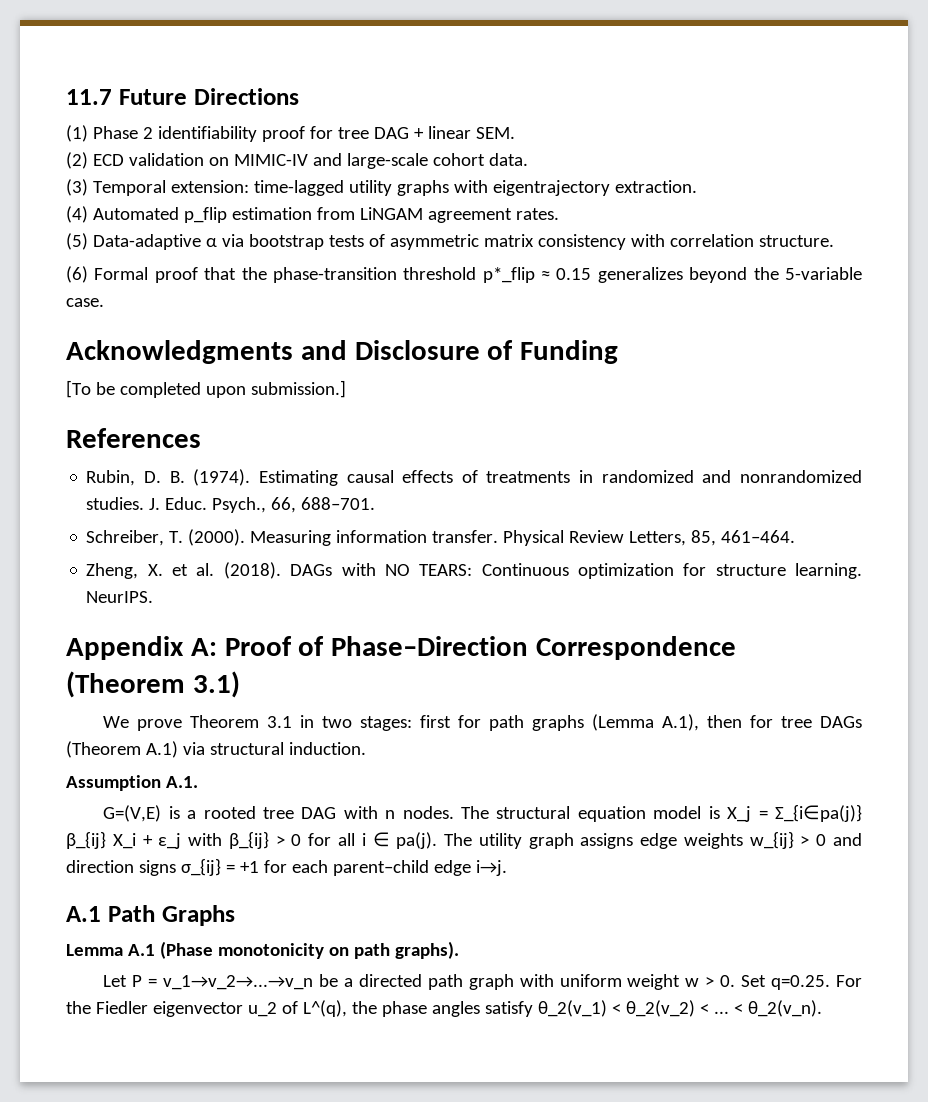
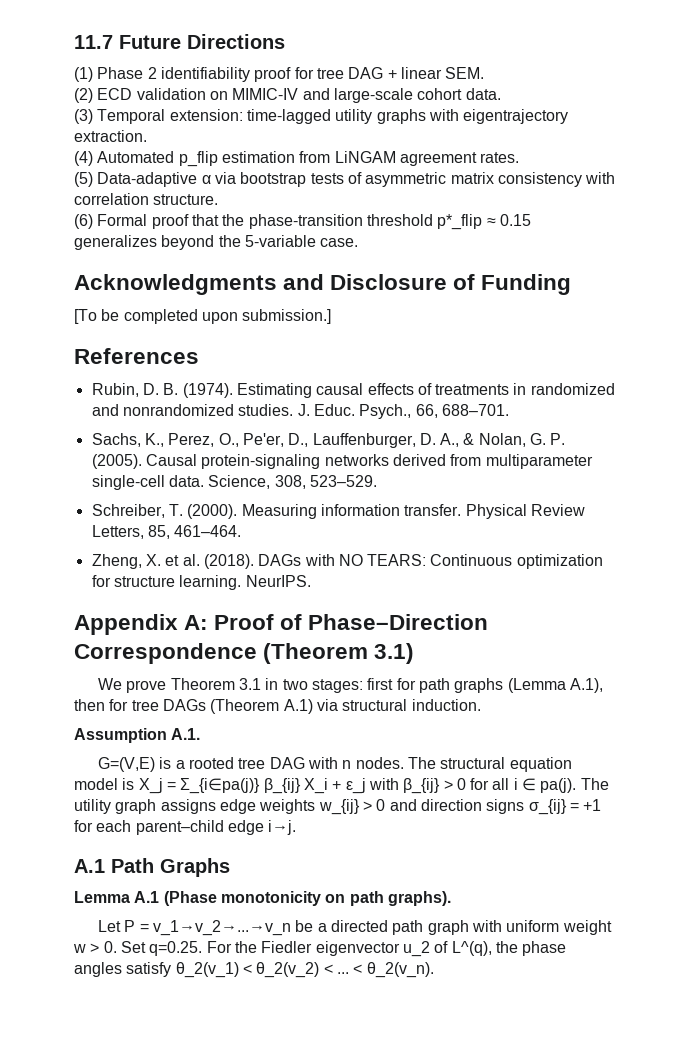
+ Sachs, K., Perez, O., Pe'er, D., Lauffenburger, D. A., & Nolan, G. P. (2005). Causal protein-signaling networks derived from multiparameter single-cell data. Science, 308, 523–529.

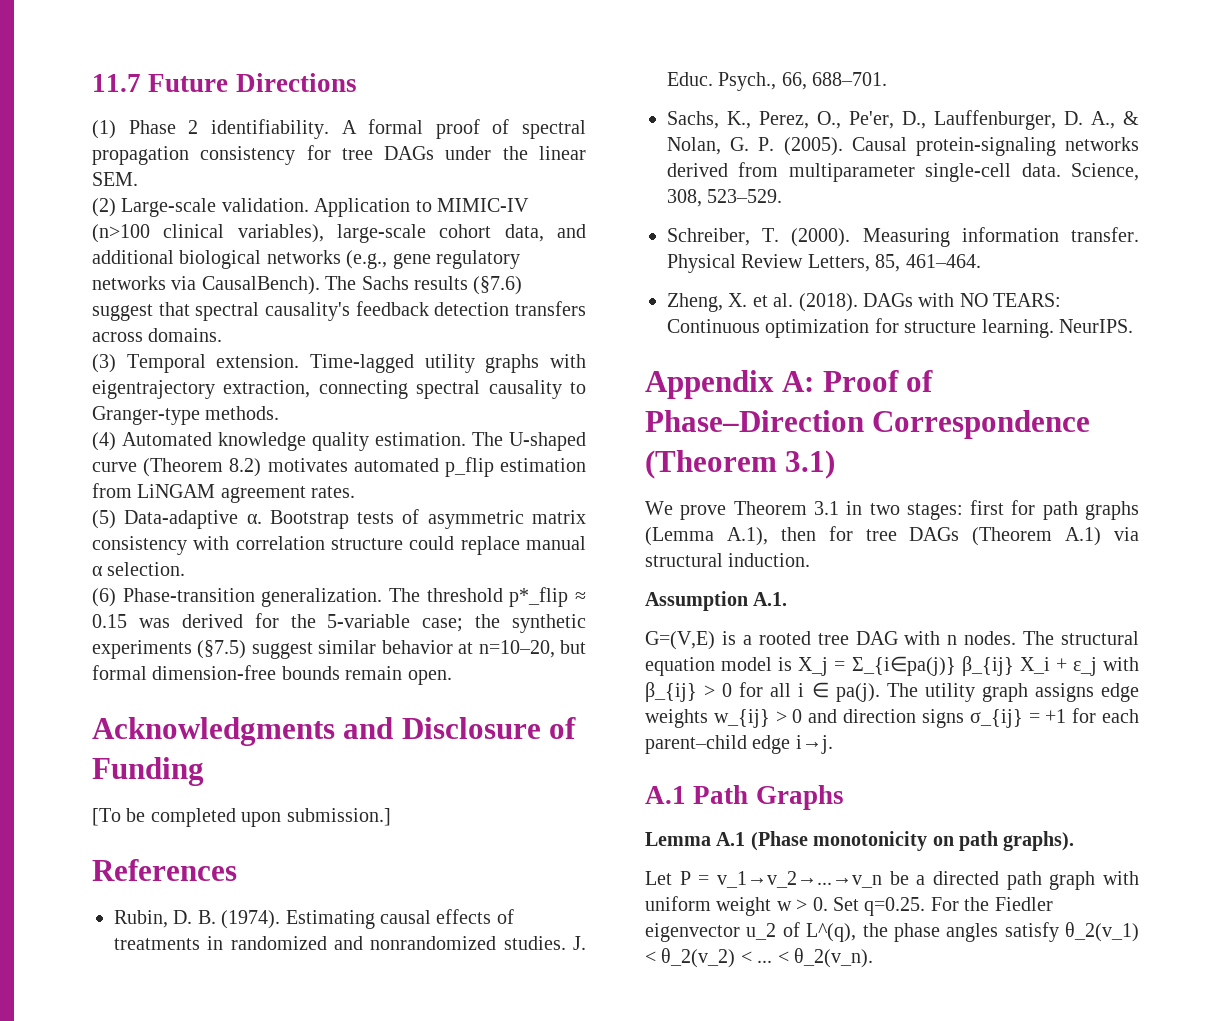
- (1) Phase 2 identifiability proof for tree DAG + linear SEM.
- (2) ECD validation on MIMIC-IV and large-scale cohort data.
+ (1) Phase 2 identifiability. A formal proof of spectral propagation consistency for tree DAGs under the linear SEM.
+ (2) Large-scale validation. Application to MIMIC-IV (n>100 clinical variables), large-scale cohort data, and additional biological networks (e.g., gene regulatory networks via CausalBench). The Sachs results (§7.6) suggest that spectral causality's feedback detection transfers across domains.
- (3) Temporal extension: time-lagged utility graphs with eigentrajectory extraction.
- (4) Automated p_flip estimation from LiNGAM agreement rates.
+ (3) Temporal extension. Time-lagged utility graphs with eigentrajectory extraction, connecting spectral causality to Granger-type methods.
+ (4) Automated knowledge quality estimation. The U-shaped curve (Theorem 8.2) motivates automated p_flip estimation from LiNGAM agreement rates.
- (5) Data-adaptive α via bootstrap tests of asymmetric matrix consistency with correlation structure.
- (6) Formal proof that the phase-transition threshold p*_flip ≈ 0.15 generalizes beyond the 5-variable case.
+ (5) Data-adaptive α. Bootstrap tests of asymmetric matrix consistency with correlation structure could replace manual α selection.
+ (6) Phase-transition generalization. The threshold p*_flip ≈ 0.15 was derived for the 5-variable case; the synthetic experiments (§7.5) suggest similar behavior at n=10–20, but formal dimension-free bounds remain open.

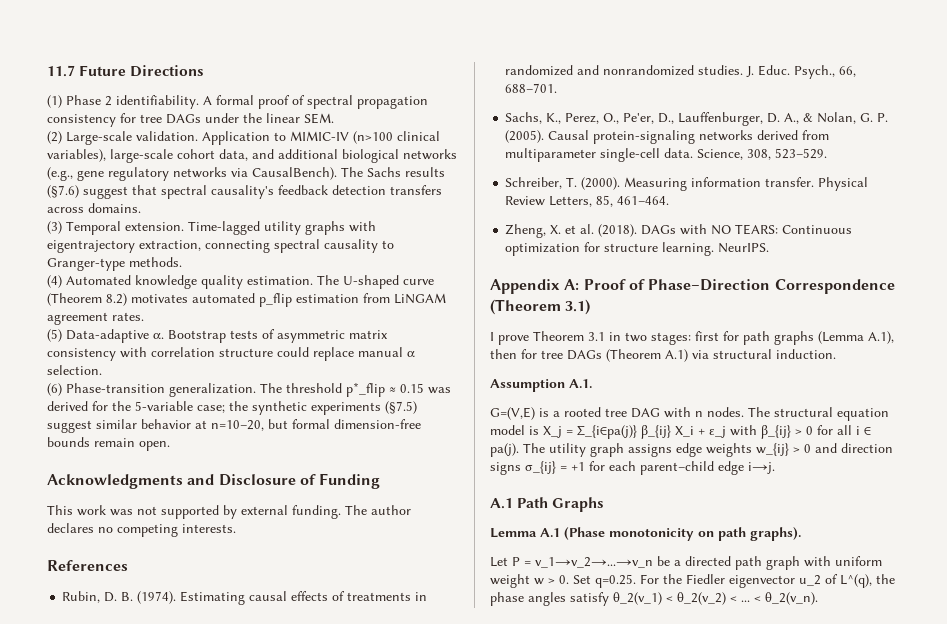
- [To be completed upon submission.]
+ This work was not supported by external funding. The author declares no competing interests.
- We prove Theorem 3.1 in two stages: first for path graphs (Lemma A.1), then for tree DAGs (Theorem A.1) via structural induction.
+ I prove Theorem 3.1 in two stages: first for path graphs (Lemma A.1), then for tree DAGs (Theorem A.1) via structural induction.

